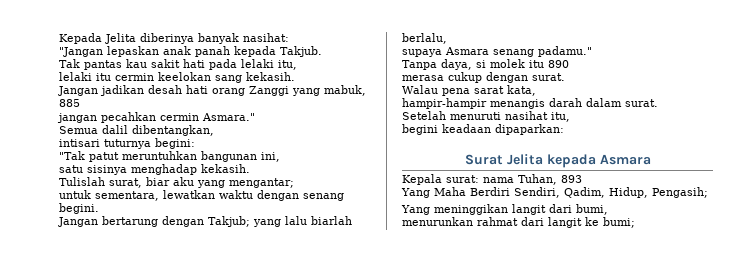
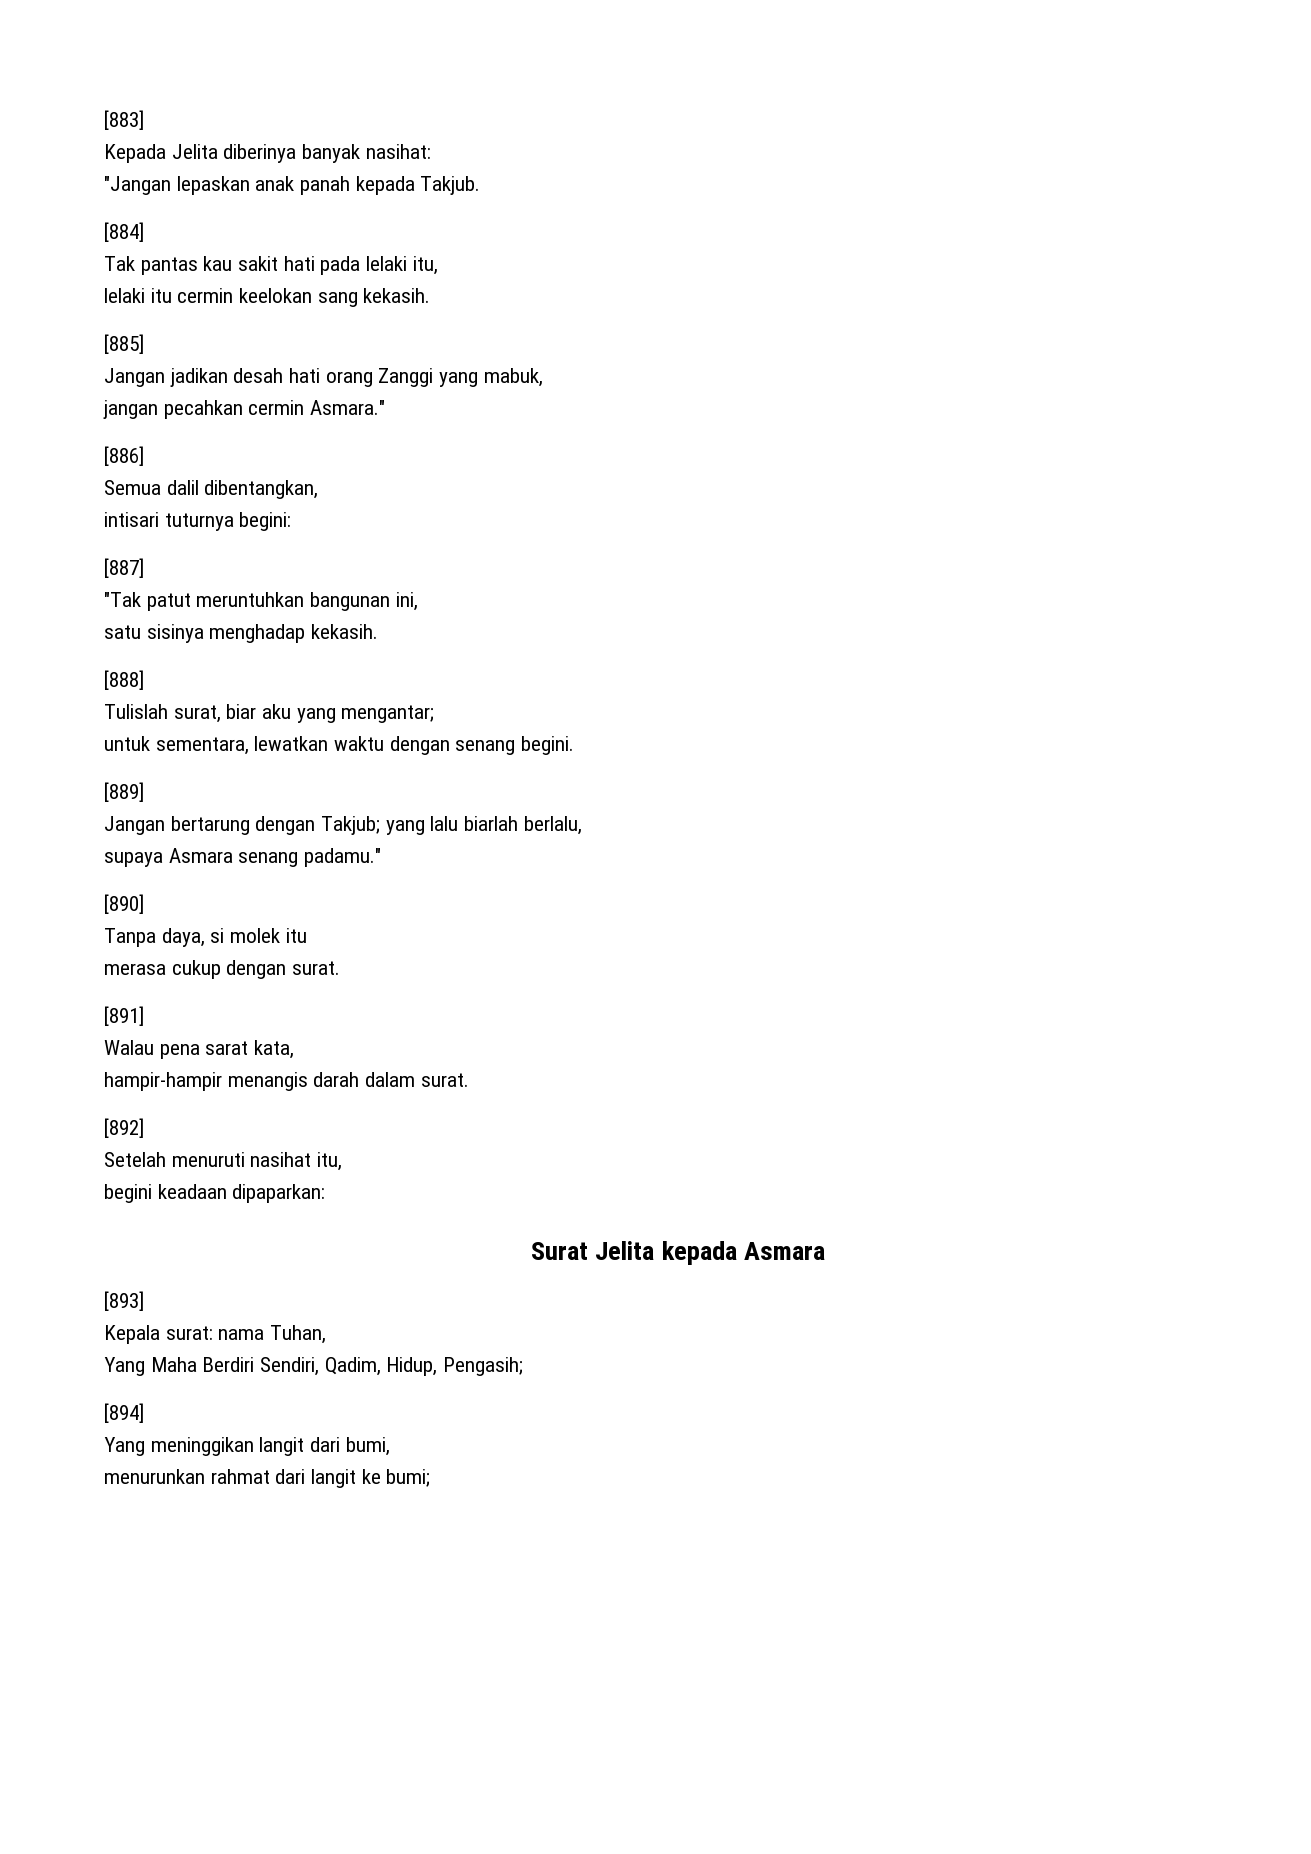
+ [883]
+ [884]
+ [885]
- Jangan jadikan desah hati orang Zanggi yang mabuk, 885
+ Jangan jadikan desah hati orang Zanggi yang mabuk,
+ [886]
+ [887]
+ [888]
+ [889]
+ [890]
- Tanpa daya, si molek itu 890
+ Tanpa daya, si molek itu
+ [891]
+ [892]
+ [893]
- Kepala surat: nama Tuhan, 893
+ Kepala surat: nama Tuhan,
+ [894]

